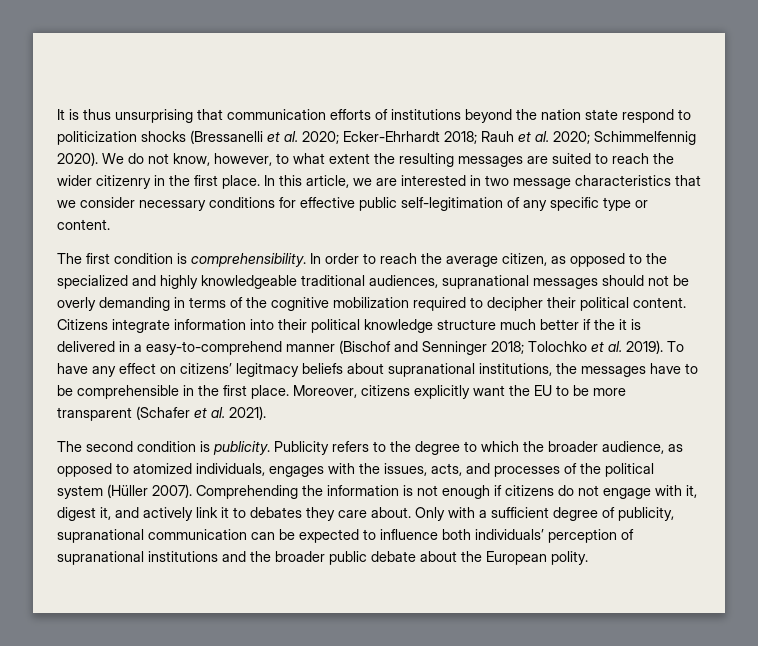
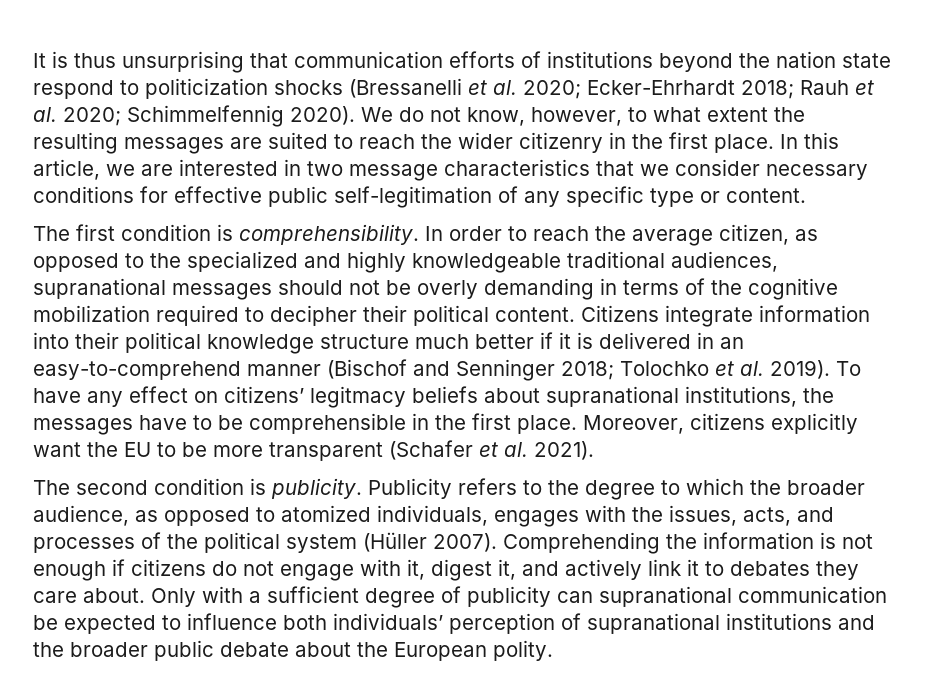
- Citizens integrate information into their political knowledge structure much better if the it is delivered in a easy-to-comprehend manner (Bischof and Senninger 2018; Tolochko et al. 2019).
+ Citizens integrate information into their political knowledge structure much better if it is delivered in an easy-to-comprehend manner (Bischof and Senninger 2018; Tolochko et al. 2019).
- Only with a sufficient degree of publicity, supranational communication can be expected to influence both individuals’ perception of supranational institutions and the broader public debate about the European polity.
+ Only with a sufficient degree of publicity can supranational communication be expected to influence both individuals’ perception of supranational institutions and the broader public debate about the European polity.

